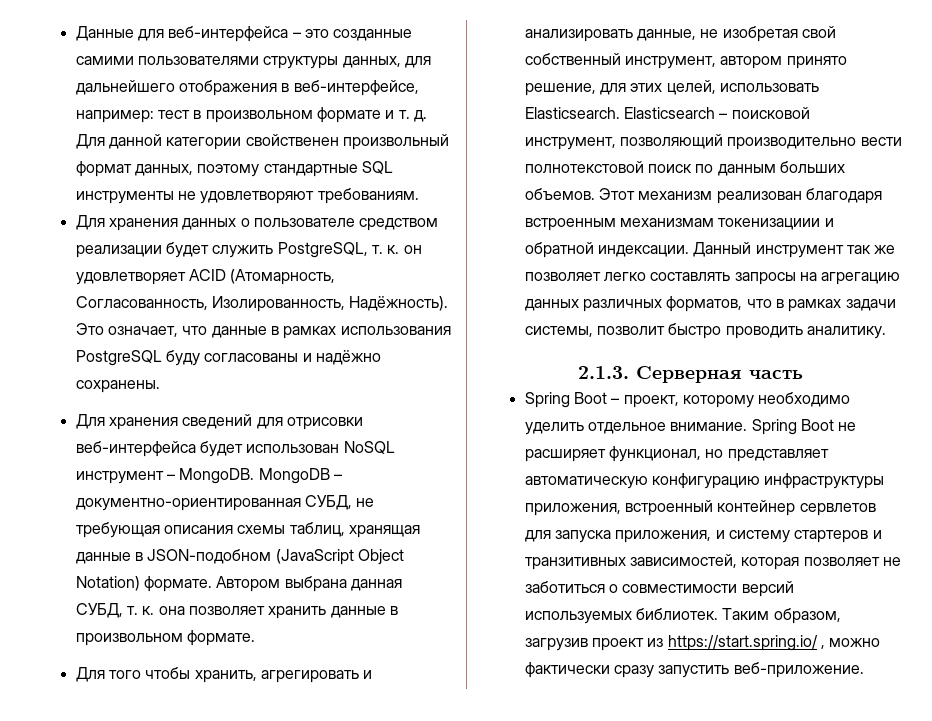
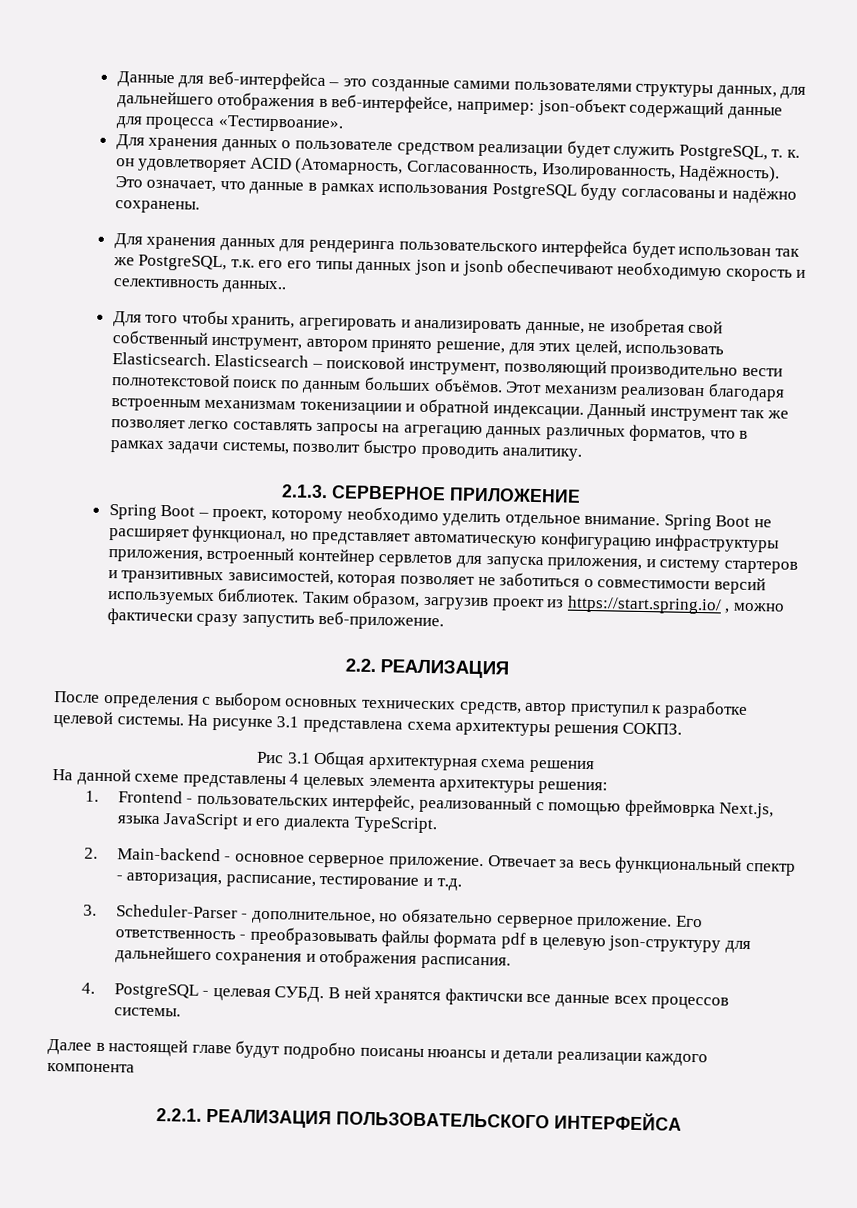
- Данные для веб-интерфейса – это созданные самими пользователями структуры данных, для дальнейшего отображения в веб-интерфейсе, например: тест в произвольном формате и т. д. Для данной категории свойственен произвольный формат данных, поэтому стандартные SQL инструменты не удовлетворяют требованиям.
+ Данные для веб-интерфейса – это созданные самими пользователями структуры данных, для дальнейшего отображения в веб-интерфейсе, например: json-объект содержащий данные для процесса «Тестирвоание».
- Для хранения сведений для отрисовки веб-интерфейса будет использован NoSQL инструмент – MongoDB. MongoDB – документно-ориентированная СУБД, не требующая описания схемы таблиц, хранящая данные в JSON-подобном (JavaScript Object Notation) формате. Автором выбрана данная СУБД, т. к. она позволяет хранить данные в произвольном формате.
+ Для хранения данных для рендеринга пользовательского интерфейса будет использован так же PostgreSQL, т.к. его его типы данных json и jsonb обеспечивают необходимую скорость и селективность данных..
- Elasticsearch – поисковой инструмент, позволяющий производительно вести полнотекстовой поиск по данным больших объемов.
+ Elasticsearch – поисковой инструмент, позволяющий производительно вести полнотекстовой поиск по данным больших объёмов.
- 2.1.3. Серверная часть
+ 2.1.3. СЕРВЕРНОЕ ПРИЛОЖЕНИЕ
+ 2.2. РЕАЛИЗАЦИЯ
+ После определения с выбором основных технических средств, автор приступил к разработке целевой системы. На рисунке 3.1 представлена схема архитектуры решения СОКПЗ.
+ Рис 3.1 Общая архитектурная схема решения
+ На данной схеме представлены 4 целевых элемента архитектуры решения:
+ 1. Frontend - пользовательских интерфейс, реализованный с помощью фреймоврка Next.js, языка JavaScript и его диалекта TypeScript.
+ 2. Main-backend - основное серверное приложение. Отвечает за весь функциональный спектр - авторизация, расписание, тестирование и т.д.
+ 3. Scheduler-Parser - дополнительное, но обязательно серверное приложение. Его ответственность - преобразовывать файлы формата pdf в целевую json-структуру для дальнейшего сохранения и отображения расписания.
+ 4. PostgreSQL - целевая СУБД. В ней хранятся фактичски все данные всех процессов системы.
+ Далее в настоящей главе будут подробно поисаны нюансы и детали реализации каждого компонента
+ 2.2.1. РЕАЛИЗАЦИЯ ПОЛЬЗОВАТЕЛЬСКОГО ИНТЕРФЕЙСА

